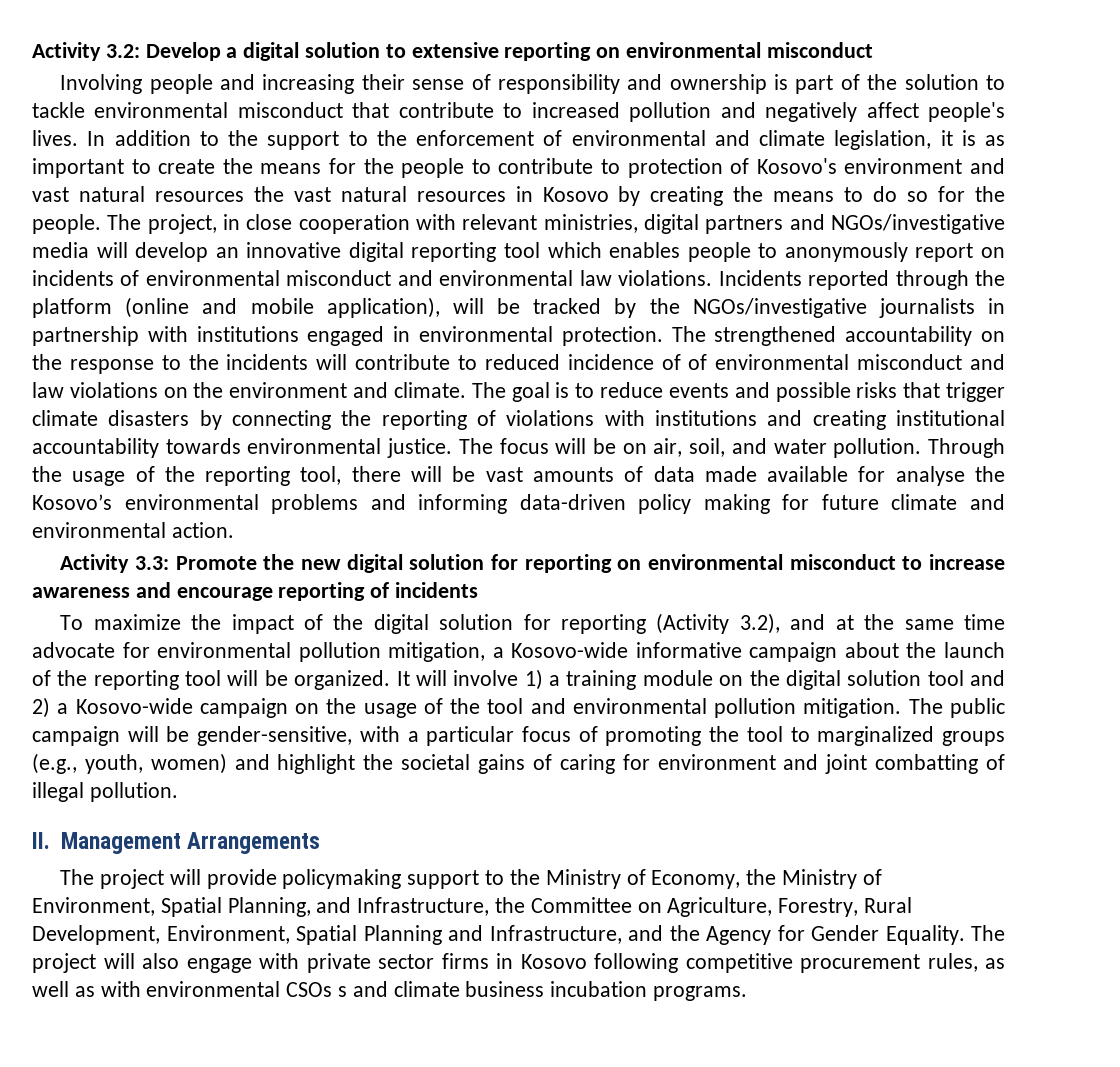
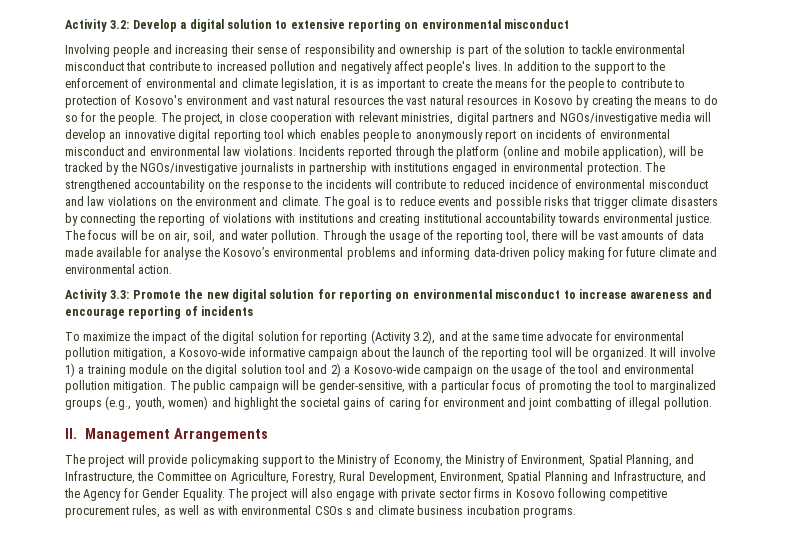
- The strengthened accountability on the response to the incidents will contribute to reduced incidence of of environmental misconduct and law violations on the environment and climate.
+ The strengthened accountability on the response to the incidents will contribute to reduced incidence of environmental misconduct and law violations on the environment and climate.

